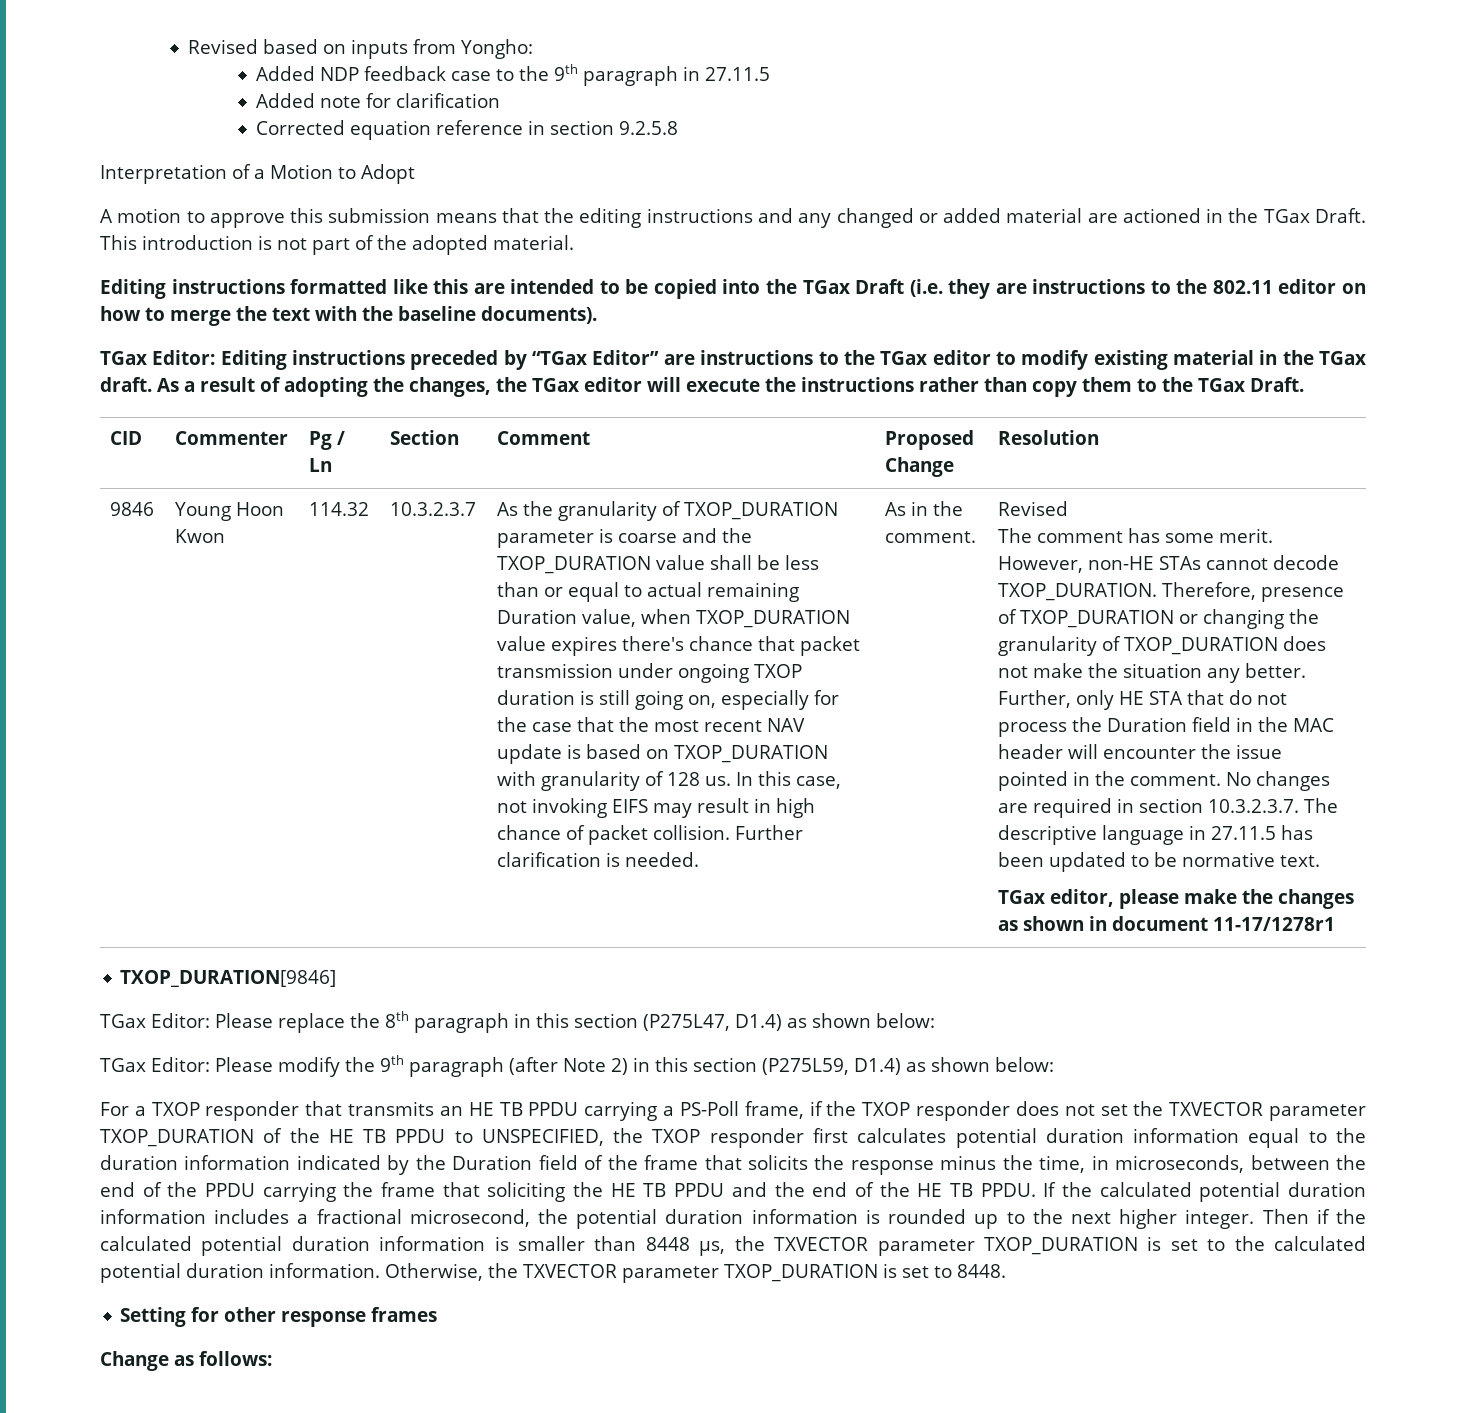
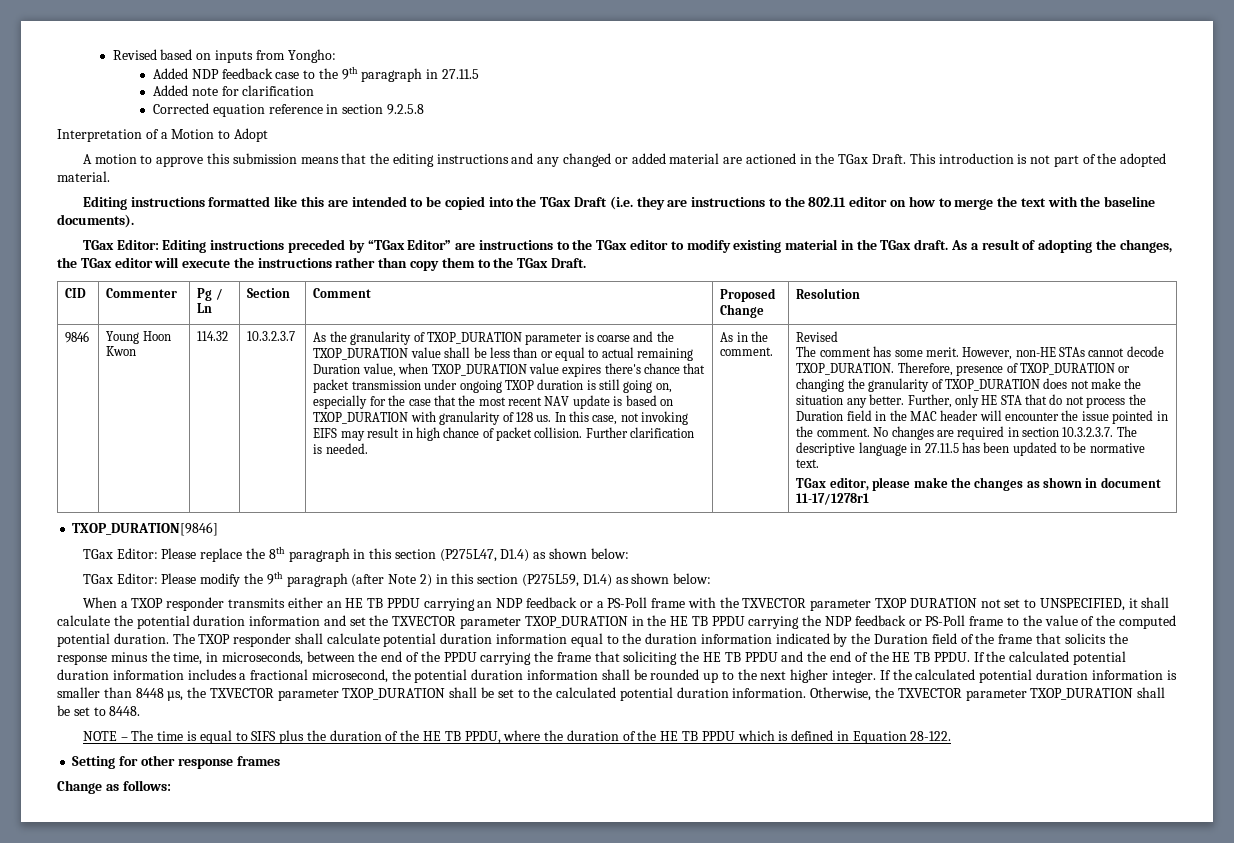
- For a TXOP responder that transmits an HE TB PPDU carrying a PS-Poll frame, if the TXOP responder does not set the TXVECTOR parameter TXOP_DURATION of the HE TB PPDU to UNSPECIFIED, the TXOP responder first calculates potential duration information equal to the duration information indicated by the Duration field of the frame that solicits the response minus the time, in microseconds, between the end of the PPDU carrying the frame that soliciting the HE TB PPDU and the end of the HE TB PPDU.
+ When a TXOP responder transmits either an HE TB PPDU carrying an NDP feedback or a PS-Poll frame with the TXVECTOR parameter TXOP DURATION not set to UNSPECIFIED, it shall calculate the potential duration information and set the TXVECTOR parameter TXOP_DURATION in the HE TB PPDU carrying the NDP feedback or PS-Poll frame to the value of the computed potential duration. The TXOP responder shall calculate potential duration information equal to the duration information indicated by the Duration field of the frame that solicits the response minus the time, in microseconds, between the end of the PPDU carrying the frame that soliciting the HE TB PPDU and the end of the HE TB PPDU.
- If the calculated potential duration information includes a fractional microsecond, the potential duration information is rounded up to the next higher integer.
+ If the calculated potential duration information includes a fractional microsecond, the potential duration information shall be rounded up to the next higher integer.
- Then if the calculated potential duration information is smaller than 8448 µs, the TXVECTOR parameter TXOP_DURATION is set to the calculated potential duration information.
+ If the calculated potential duration information is smaller than 8448 µs, the TXVECTOR parameter TXOP_DURATION shall be set to the calculated potential duration information.
- Otherwise, the TXVECTOR parameter TXOP_DURATION is set to 8448.
+ Otherwise, the TXVECTOR parameter TXOP_DURATION shall be set to 8448.
+ NOTE – The time is equal to SIFS plus the duration of the HE TB PPDU, where the duration of the HE TB PPDU which is defined in Equation 28-122.

